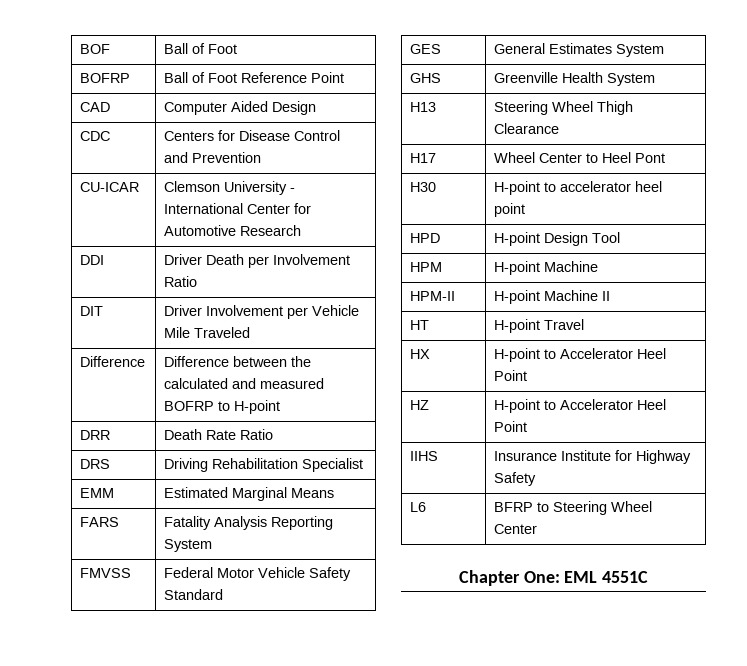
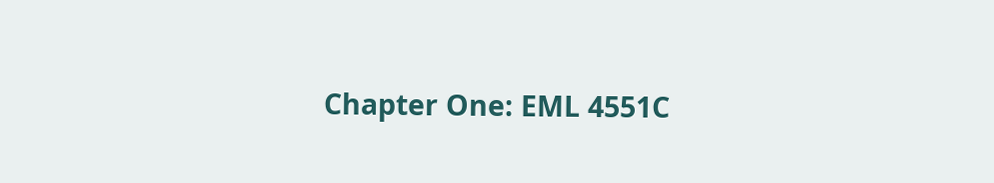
- BOF | Ball of Foot
- BOFRP | Ball of Foot Reference Point
- CAD | Computer Aided Design
- CDC | Centers for Disease Control and Prevention
- CU-ICAR | Clemson University - International Center for Automotive Research
- DDI | Driver Death per Involvement Ratio
- DIT | Driver Involvement per Vehicle Mile Traveled
- Difference | Difference between the calculated and measured BOFRP to H-point
- DRR | Death Rate Ratio
- DRS | Driving Rehabilitation Specialist
- EMM | Estimated Marginal Means
- FARS | Fatality Analysis Reporting System
- FMVSS | Federal Motor Vehicle Safety Standard
- GES | General Estimates System
- GHS | Greenville Health System
- H13 | Steering Wheel Thigh Clearance
- H17 | Wheel Center to Heel Pont
- H30 | H-point to accelerator heel point
- HPD | H-point Design Tool
- HPM | H-point Machine
- HPM-II | H-point Machine II
- HT | H-point Travel
- HX | H-point to Accelerator Heel Point
- HZ | H-point to Accelerator Heel Point
- IIHS | Insurance Institute for Highway Safety
- L6 | BFRP to Steering Wheel Center

